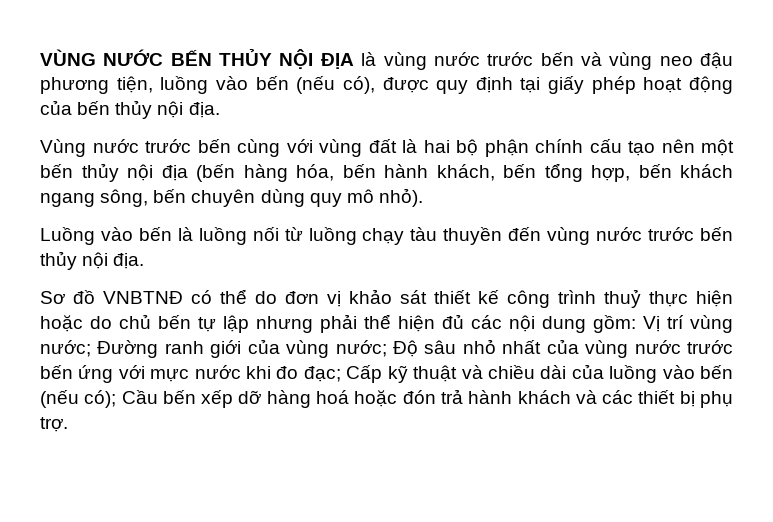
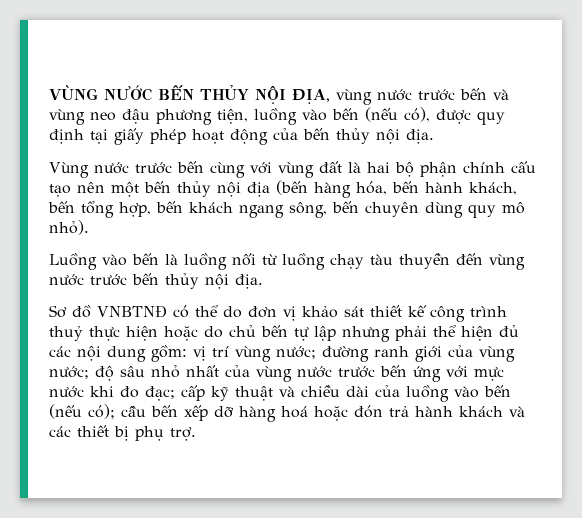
- VÙNG NƯỚC BẾN THỦY NỘI ĐỊA là vùng nước trước bến và vùng neo đậu phương tiện, luồng vào bến (nếu có), được quy định tại giấy phép hoạt động của bến thủy nội địa.
+ VÙNG NƯỚC BẾN THỦY NỘI ĐỊA, vùng nước trước bến và vùng neo đậu phương tiện, luồng vào bến (nếu có), được quy định tại giấy phép hoạt động của bến thủy nội địa.
- Vị trí vùng nước;
+ vị trí vùng nước;
- Đường ranh giới của vùng nước;
+ đường ranh giới của vùng nước;
- Độ sâu nhỏ nhất của vùng nước trước bến ứng với mực nước khi đo đạc;
+ độ sâu nhỏ nhất của vùng nước trước bến ứng với mực nước khi đo đạc;
- Cấp kỹ thuật và chiều dài của luồng vào bến (nếu có);
+ cấp kỹ thuật và chiều dài của luồng vào bến (nếu có);
- Cầu bến xếp dỡ hàng hoá hoặc đón trả hành khách và các thiết bị phụ trợ.
+ cầu bến xếp dỡ hàng hoá hoặc đón trả hành khách và các thiết bị phụ trợ.

